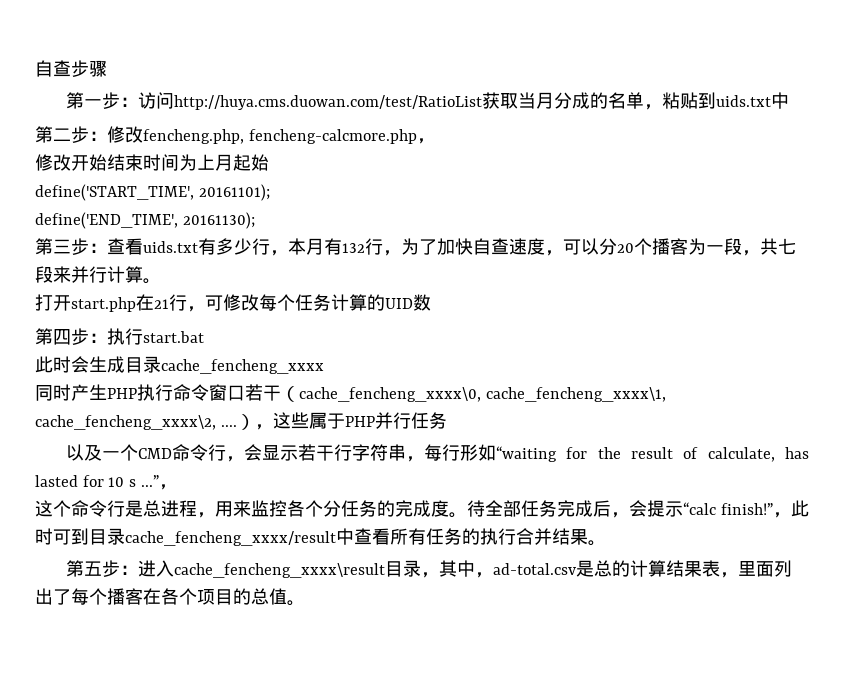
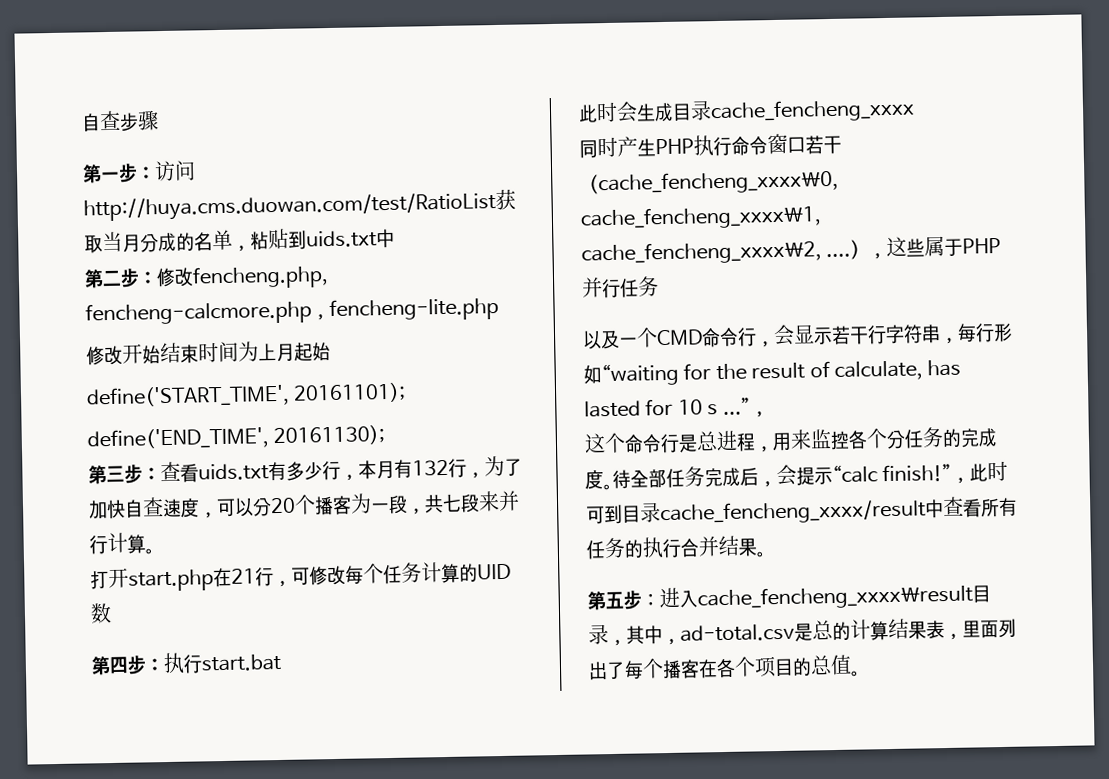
- 第二步：修改fencheng.php, fencheng-calcmore.php，
+ 第二步：修改fencheng.php, fencheng-calcmore.php，fencheng-lite.php

